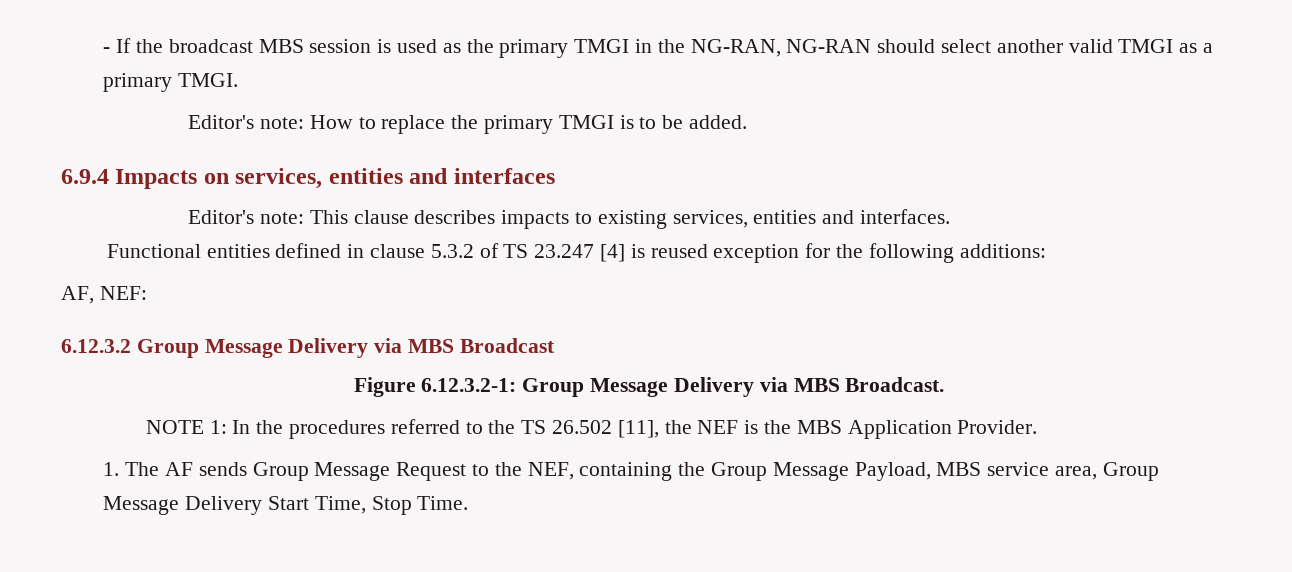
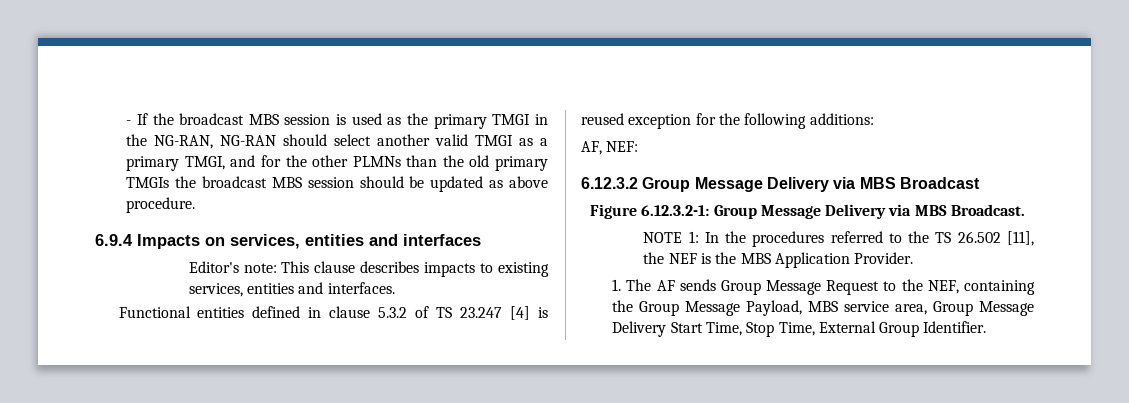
- - If the broadcast MBS session is used as the primary TMGI in the NG-RAN, NG-RAN should select another valid TMGI as a primary TMGI.
- Editor's note: How to replace the primary TMGI is to be added.
+ - If the broadcast MBS session is used as the primary TMGI in the NG-RAN, NG-RAN should select another valid TMGI as a primary TMGI, and for the other PLMNs than the old primary TMGIs the broadcast MBS session should be updated as above procedure.
- 1. The AF sends Group Message Request to the NEF, containing the Group Message Payload, MBS service area, Group Message Delivery Start Time, Stop Time.
+ 1. The AF sends Group Message Request to the NEF, containing the Group Message Payload, MBS service area, Group Message Delivery Start Time, Stop Time, External Group Identifier.

